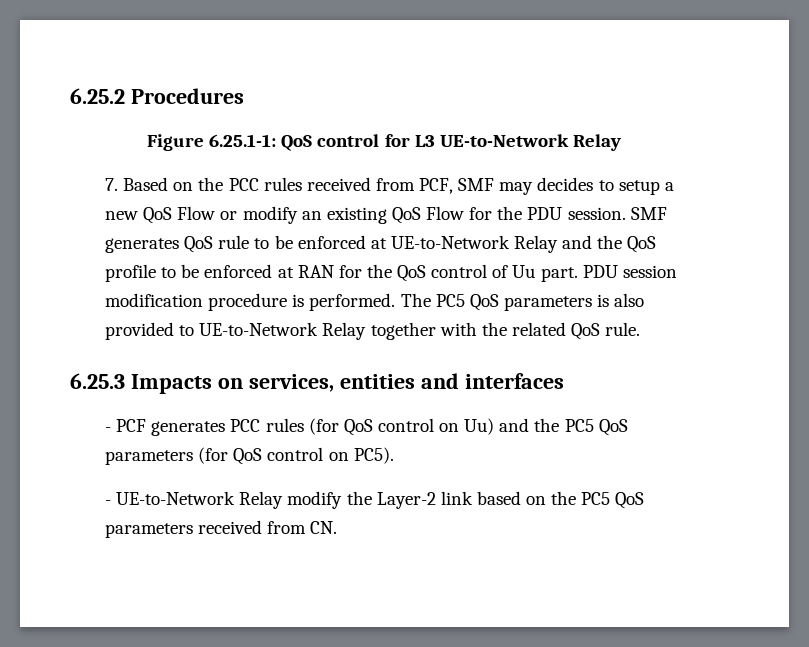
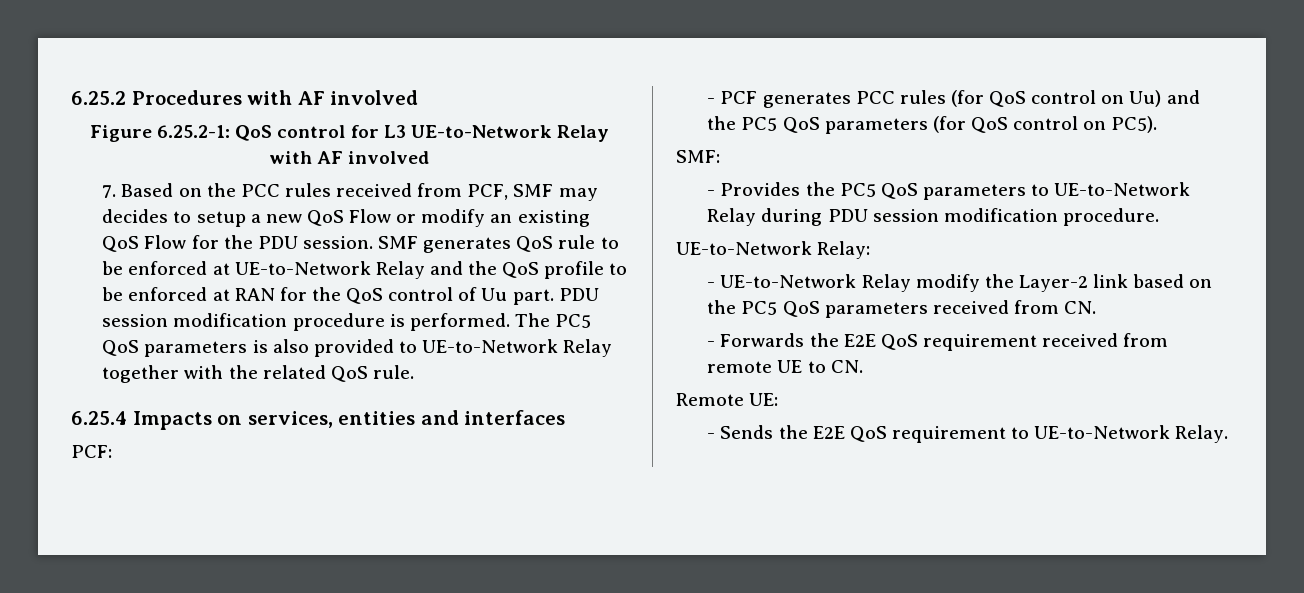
- 6.25.2 Procedures
+ 6.25.2 Procedures with AF involved
- Figure 6.25.1-1: QoS control for L3 UE-to-Network Relay
+ Figure 6.25.2-1: QoS control for L3 UE-to-Network Relay with AF involved
- 6.25.3 Impacts on services, entities and interfaces
+ 6.25.4 Impacts on services, entities and interfaces
+ PCF:
+ SMF:
+ - Provides the PC5 QoS parameters to UE-to-Network Relay during PDU session modification procedure.
+ UE-to-Network Relay:
+ - Forwards the E2E QoS requirement received from remote UE to CN.
+ Remote UE:
+ - Sends the E2E QoS requirement to UE-to-Network Relay.

